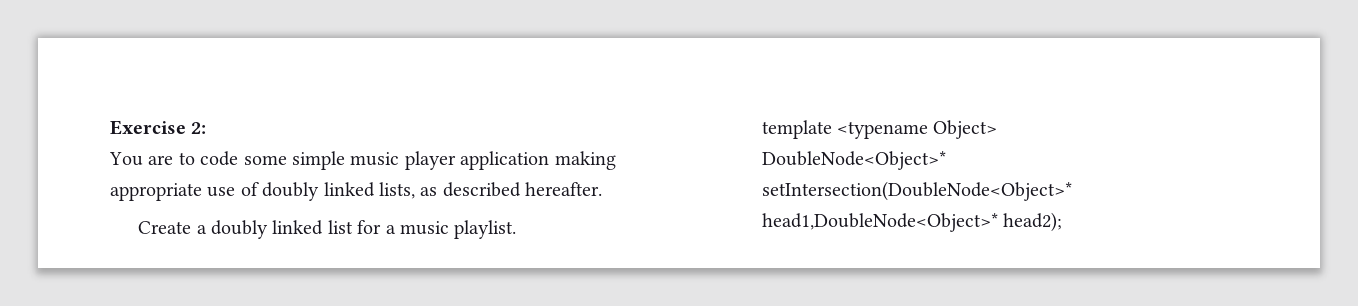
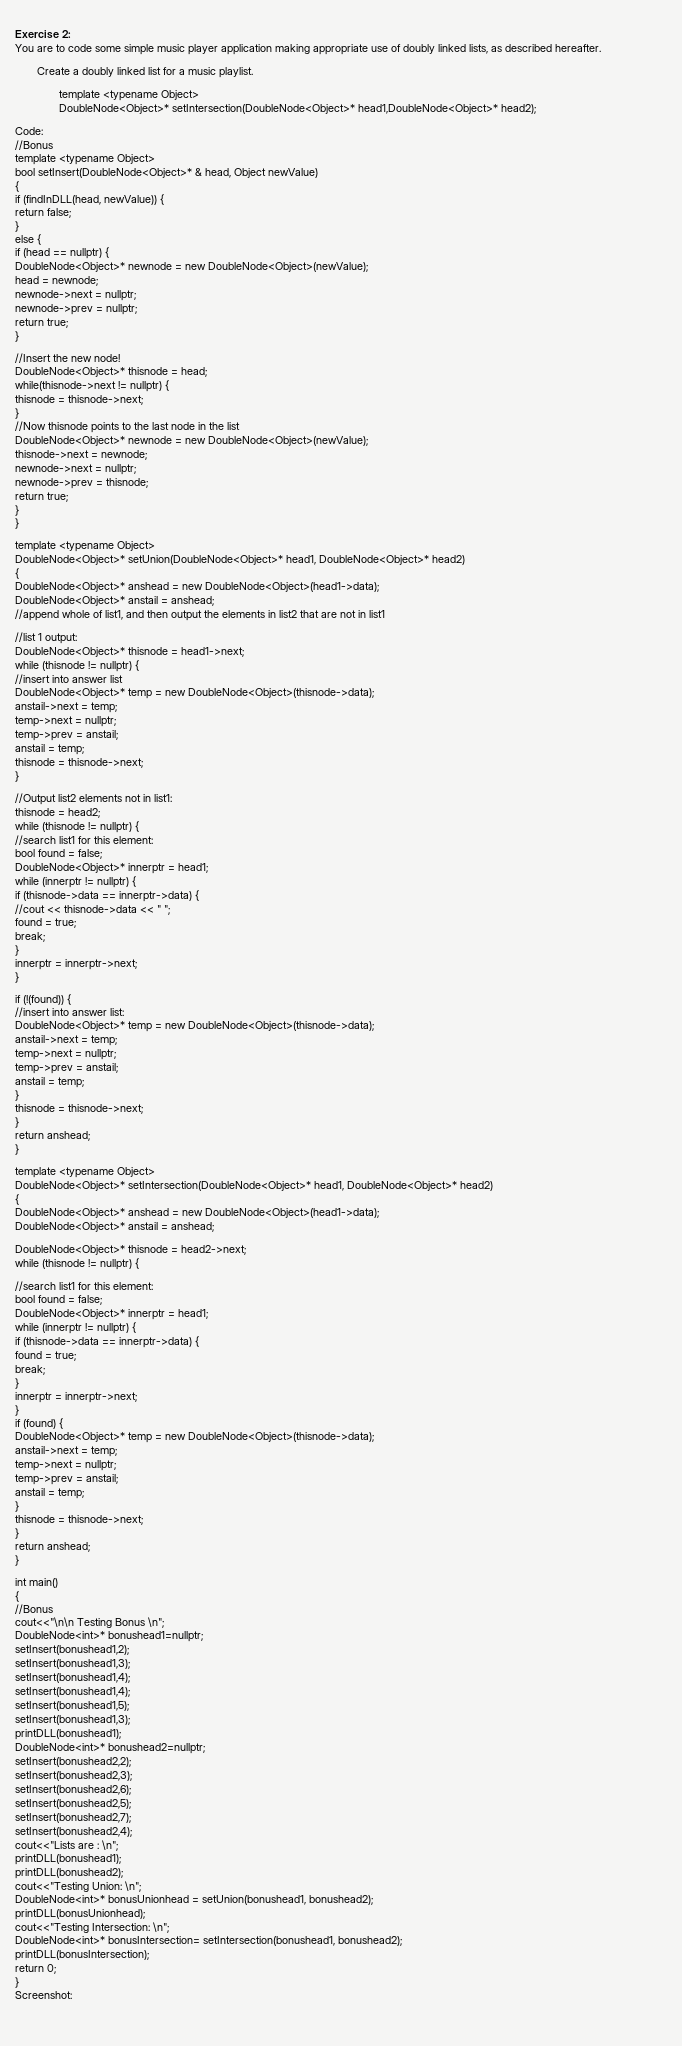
+ Code:
+ //Bonus
+ template <typename Object>
+ bool setInsert(DoubleNode<Object>* & head, Object newValue)
+ {
+ if (findInDLL(head, newValue)) {
+ return false;
+ }
+ else {
+ if (head == nullptr) {
+ DoubleNode<Object>* newnode = new DoubleNode<Object>(newValue);
+ head = newnode;
+ newnode->next = nullptr;
+ newnode->prev = nullptr;
+ return true;
+ }
+ //Insert the new node!
+ DoubleNode<Object>* thisnode = head;
+ while(thisnode->next != nullptr) {
+ thisnode = thisnode->next;
+ }
+ //Now thisnode points to the last node in the list
+ DoubleNode<Object>* newnode = new DoubleNode<Object>(newValue);
+ thisnode->next = newnode;
+ newnode->next = nullptr;
+ newnode->prev = thisnode;
+ return true;
+ }
+ }
+ template <typename Object>
+ DoubleNode<Object>* setUnion(DoubleNode<Object>* head1, DoubleNode<Object>* head2)
+ {
+ DoubleNode<Object>* anshead = new DoubleNode<Object>(head1->data);
+ DoubleNode<Object>* anstail = anshead;
+ //append whole of list1, and then output the elements in list2 that are not in list1
+ //list 1 output:
+ DoubleNode<Object>* thisnode = head1->next;
+ while (thisnode != nullptr) {
+ //insert into answer list
+ DoubleNode<Object>* temp = new DoubleNode<Object>(thisnode->data);
+ anstail->next = temp;
+ temp->next = nullptr;
+ temp->prev = anstail;
+ anstail = temp;
+ thisnode = thisnode->next;
+ }
+ //Output list2 elements not in list1:
+ thisnode = head2;
+ while (thisnode != nullptr) {
+ //search list1 for this element:
+ bool found = false;
+ DoubleNode<Object>* innerptr = head1;
+ while (innerptr != nullptr) {
+ if (thisnode->data == innerptr->data) {
+ //cout << thisnode->data << " ";
+ found = true;
+ break;
+ }
+ innerptr = innerptr->next;
+ }
+ if (!(found)) {
+ //insert into answer list:
+ DoubleNode<Object>* temp = new DoubleNode<Object>(thisnode->data);
+ anstail->next = temp;
+ temp->next = nullptr;
+ temp->prev = anstail;
+ anstail = temp;
+ }
+ thisnode = thisnode->next;
+ }
+ return anshead;
+ }
+ template <typename Object>
+ DoubleNode<Object>* setIntersection(DoubleNode<Object>* head1, DoubleNode<Object>* head2)
+ {
+ DoubleNode<Object>* anshead = new DoubleNode<Object>(head1->data);
+ DoubleNode<Object>* anstail = anshead;
+ DoubleNode<Object>* thisnode = head2->next;
+ while (thisnode != nullptr) {
+ //search list1 for this element:
+ bool found = false;
+ DoubleNode<Object>* innerptr = head1;
+ while (innerptr != nullptr) {
+ if (thisnode->data == innerptr->data) {
+ found = true;
+ break;
+ }
+ innerptr = innerptr->next;
+ }
+ if (found) {
+ DoubleNode<Object>* temp = new DoubleNode<Object>(thisnode->data);
+ anstail->next = temp;
+ temp->next = nullptr;
+ temp->prev = anstail;
+ anstail = temp;
+ }
+ thisnode = thisnode->next;
+ }
+ return anshead;
+ }
+ int main()
+ {
+ //Bonus
+ cout<<"\n\n Testing Bonus \n";
+ DoubleNode<int>* bonushead1=nullptr;
+ setInsert(bonushead1,2);
+ setInsert(bonushead1,3);
+ setInsert(bonushead1,4);
+ setInsert(bonushead1,4);
+ setInsert(bonushead1,5);
+ setInsert(bonushead1,3);
+ printDLL(bonushead1);
+ DoubleNode<int>* bonushead2=nullptr;
+ setInsert(bonushead2,2);
+ setInsert(bonushead2,3);
+ setInsert(bonushead2,6);
+ setInsert(bonushead2,5);
+ setInsert(bonushead2,7);
+ setInsert(bonushead2,4);
+ cout<<"Lists are : \n";
+ printDLL(bonushead1);
+ printDLL(bonushead2);
+ cout<<"Testing Union: \n";
+ DoubleNode<int>* bonusUnionhead = setUnion(bonushead1, bonushead2);
+ printDLL(bonusUnionhead);
+ cout<<"Testing Intersection: \n";
+ DoubleNode<int>* bonusIntersection= setIntersection(bonushead1, bonushead2);
+ printDLL(bonusIntersection);
+ return 0;
+ }
+ Screenshot:

